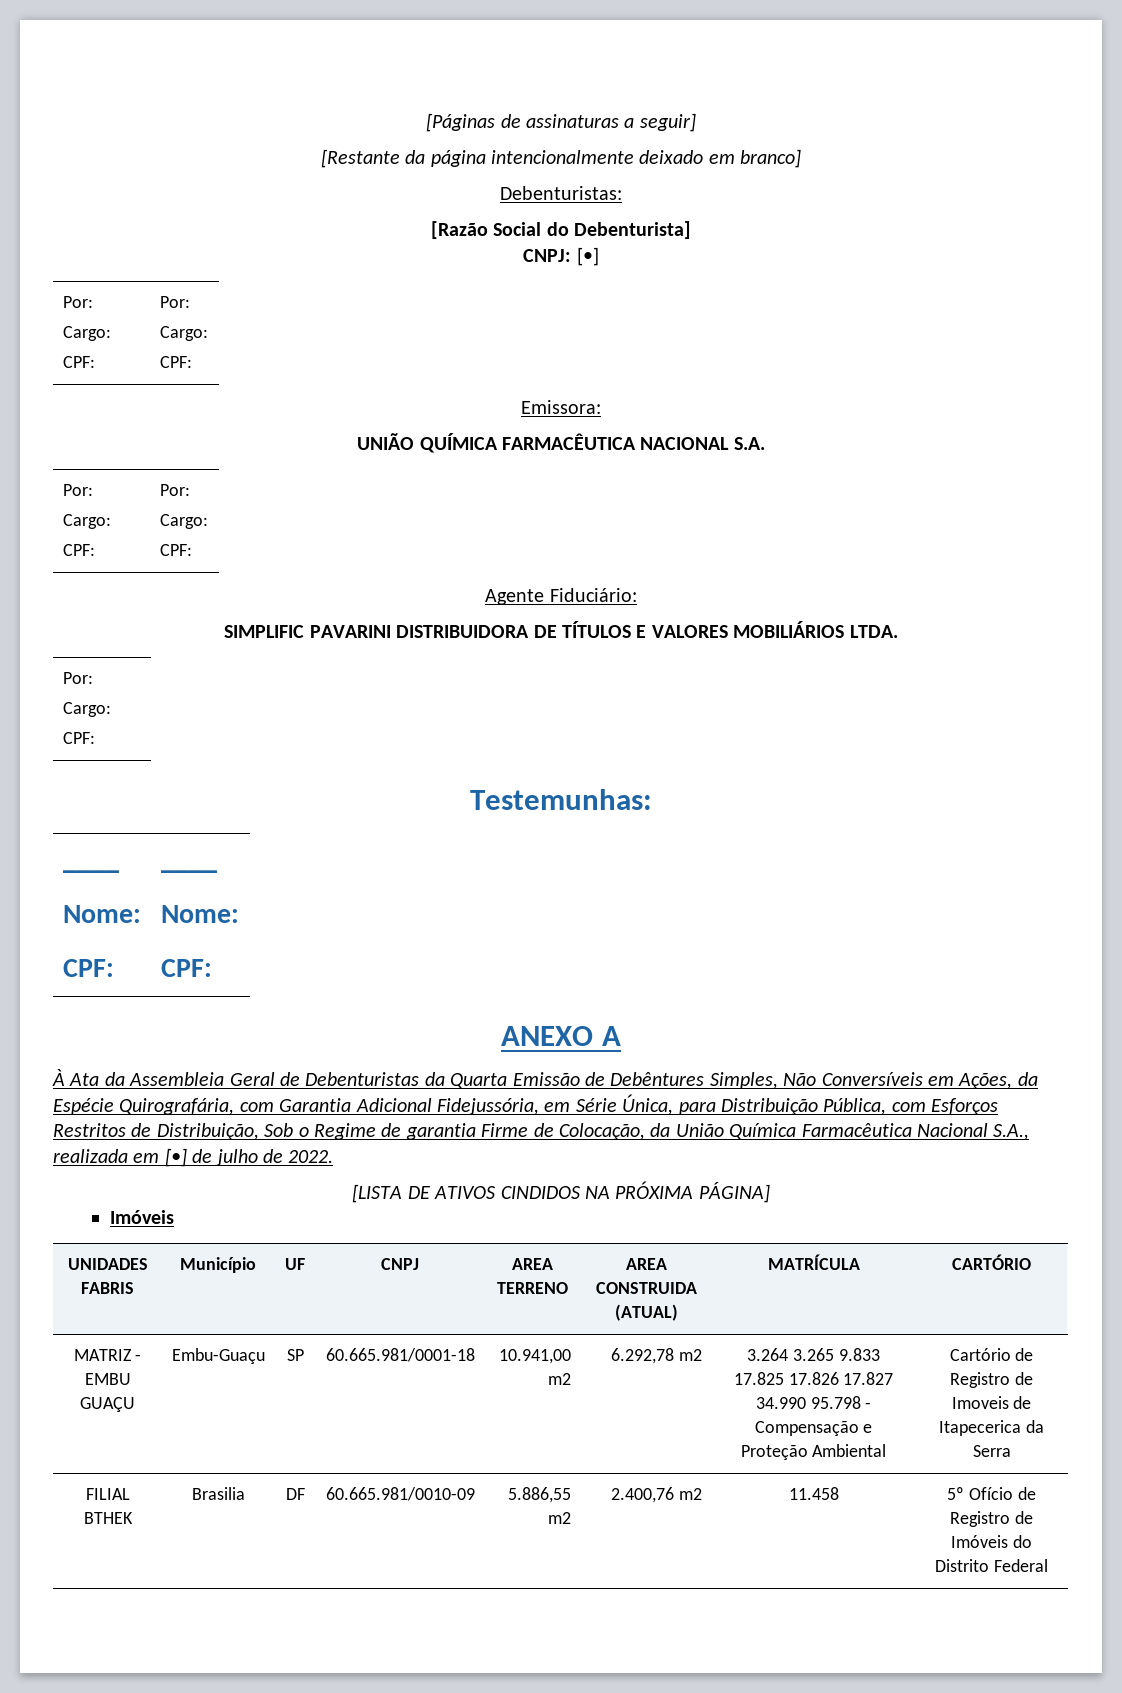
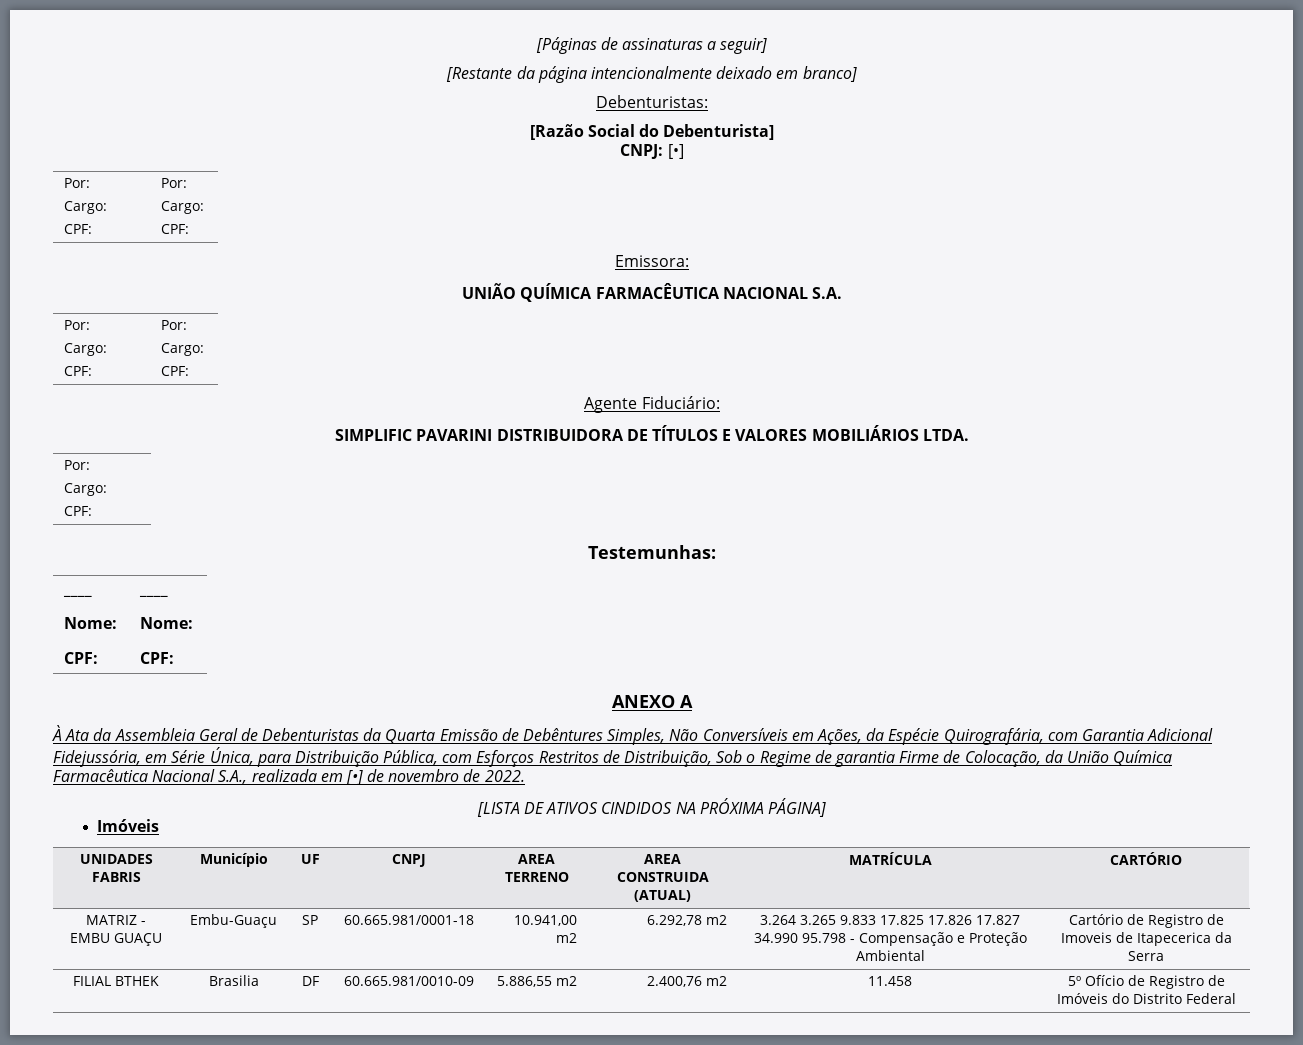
- À Ata da Assembleia Geral de Debenturistas da Quarta Emissão de Debêntures Simples, Não Conversíveis em Ações, da Espécie Quirografária, com Garantia Adicional Fidejussória, em Série Única, para Distribuição Pública, com Esforços Restritos de Distribuição, Sob o Regime de garantia Firme de Colocação, da União Química Farmacêutica Nacional S.A., realizada em [•] de julho de 2022.
+ À Ata da Assembleia Geral de Debenturistas da Quarta Emissão de Debêntures Simples, Não Conversíveis em Ações, da Espécie Quirografária, com Garantia Adicional Fidejussória, em Série Única, para Distribuição Pública, com Esforços Restritos de Distribuição, Sob o Regime de garantia Firme de Colocação, da União Química Farmacêutica Nacional S.A., realizada em [•] de novembro de 2022.

